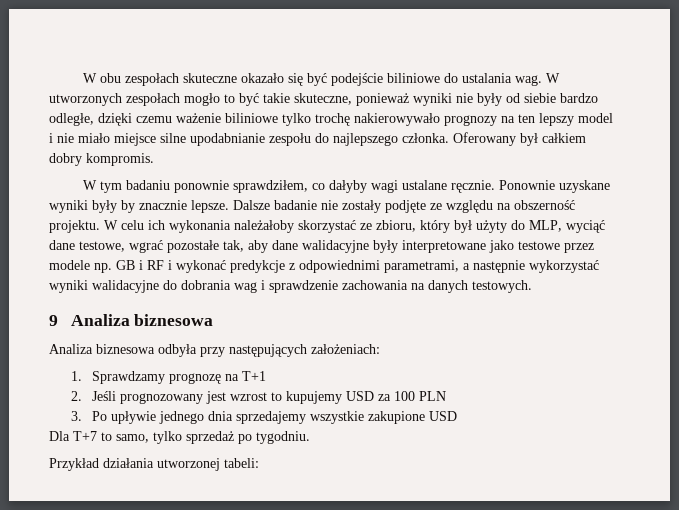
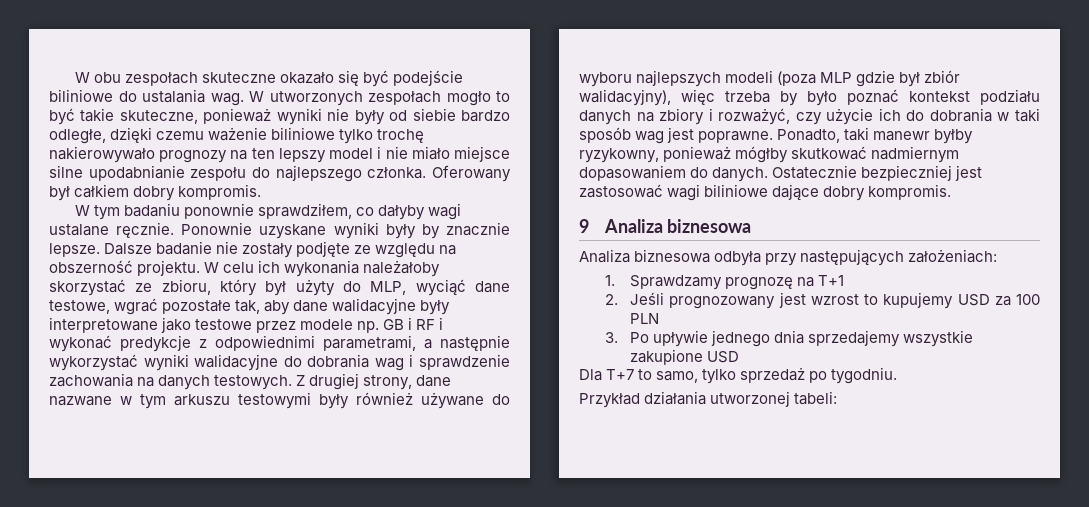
+ Z drugiej strony, dane nazwane w tym arkuszu testowymi były również używane do wyboru najlepszych modeli (poza MLP gdzie był zbiór walidacyjny), więc trzeba by było poznać kontekst podziału danych na zbiory i rozważyć, czy użycie ich do dobrania w taki sposób wag jest poprawne. Ponadto, taki manewr byłby ryzykowny, ponieważ mógłby skutkować nadmiernym dopasowaniem do danych. Ostatecznie bezpieczniej jest zastosować wagi biliniowe dające dobry kompromis.

